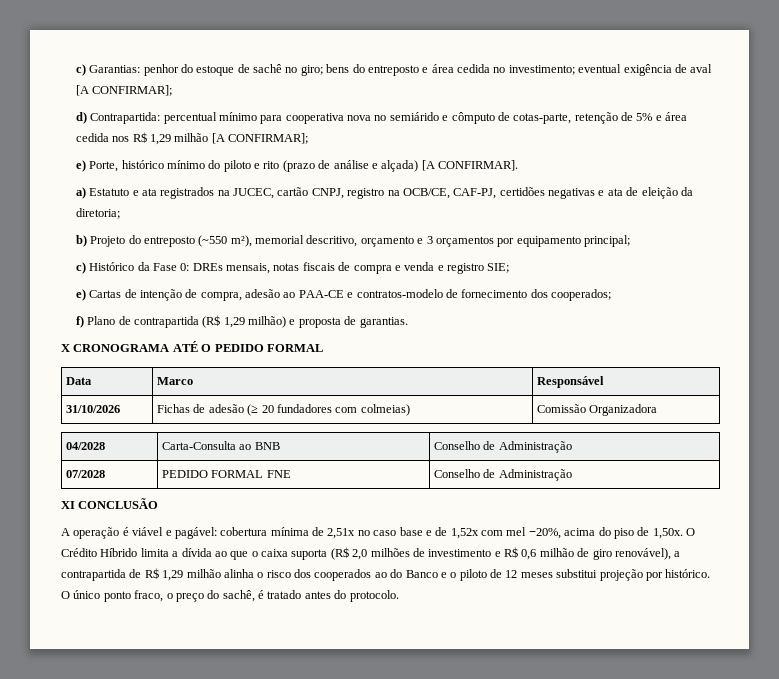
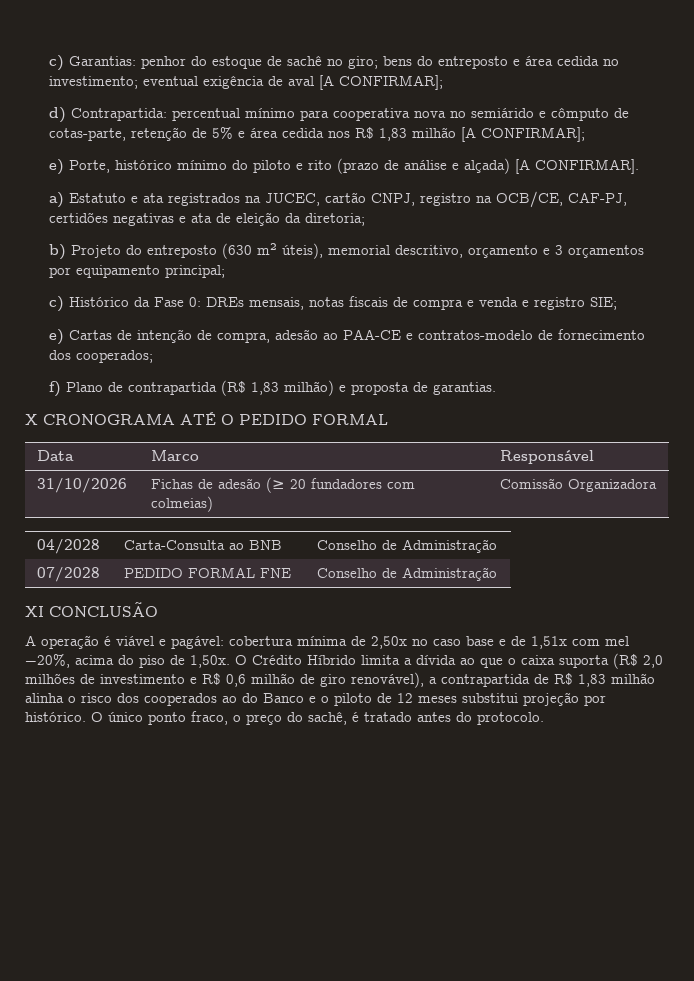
- d) Contrapartida: percentual mínimo para cooperativa nova no semiárido e cômputo de cotas-parte, retenção de 5% e área cedida nos R$ 1,29 milhão [A CONFIRMAR];
+ d) Contrapartida: percentual mínimo para cooperativa nova no semiárido e cômputo de cotas-parte, retenção de 5% e área cedida nos R$ 1,83 milhão [A CONFIRMAR];
- b) Projeto do entreposto (~550 m²), memorial descritivo, orçamento e 3 orçamentos por equipamento principal;
+ b) Projeto do entreposto (630 m² úteis), memorial descritivo, orçamento e 3 orçamentos por equipamento principal;
- f) Plano de contrapartida (R$ 1,29 milhão) e proposta de garantias.
+ f) Plano de contrapartida (R$ 1,83 milhão) e proposta de garantias.
- A operação é viável e pagável: cobertura mínima de 2,51x no caso base e de 1,52x com mel −20%, acima do piso de 1,50x.
+ A operação é viável e pagável: cobertura mínima de 2,50x no caso base e de 1,51x com mel −20%, acima do piso de 1,50x.
- O Crédito Híbrido limita a dívida ao que o caixa suporta (R$ 2,0 milhões de investimento e R$ 0,6 milhão de giro renovável), a contrapartida de R$ 1,29 milhão alinha o risco dos cooperados ao do Banco e o piloto de 12 meses substitui projeção por histórico.
+ O Crédito Híbrido limita a dívida ao que o caixa suporta (R$ 2,0 milhões de investimento e R$ 0,6 milhão de giro renovável), a contrapartida de R$ 1,83 milhão alinha o risco dos cooperados ao do Banco e o piloto de 12 meses substitui projeção por histórico.

